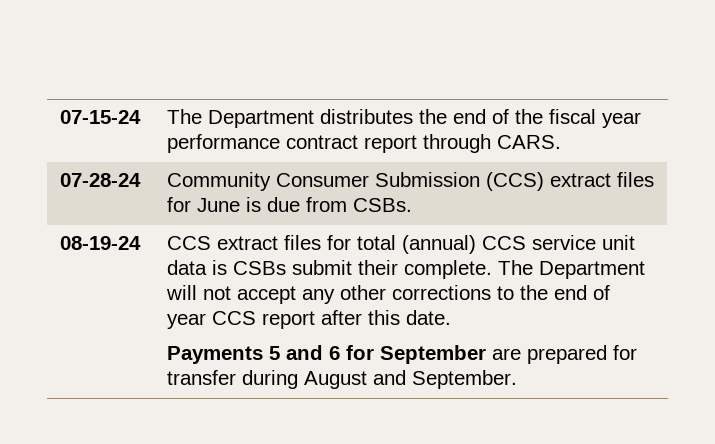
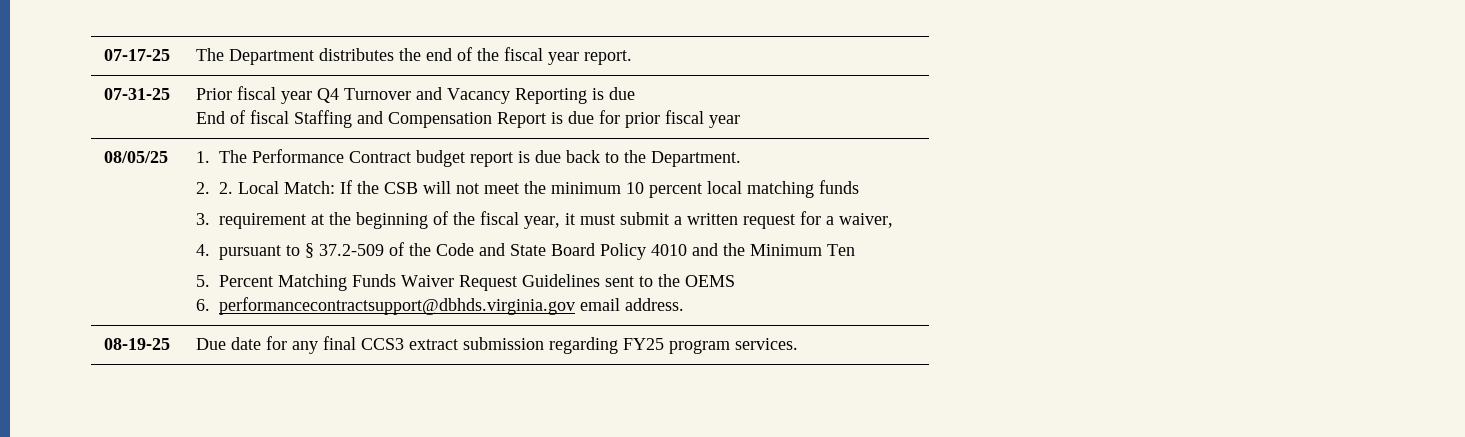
- 07-15-24 | The Department distributes the end of the fiscal year performance contract report through CARS.
- 07-28-24 | Community Consumer Submission (CCS) extract files for June is due from CSBs.
- 08-19-24 | CCS extract files for total (annual) CCS service unit data is CSBs submit their complete. The Department will not accept any other corrections to the end of year CCS report after this date.
- Payments 5 and 6 for September are prepared for transfer during August and September.
+ 07-17-25 | The Department distributes the end of the fiscal year report.
+ 07-31-25 | Prior fiscal year Q4 Turnover and Vacancy Reporting is due
+ End of fiscal Staffing and Compensation Report is due for prior fiscal year
+ 08/05/25 | 1. The Performance Contract budget report is due back to the Department.
+ 2. 2. Local Match: If the CSB will not meet the minimum 10 percent local matching funds
+ 3. requirement at the beginning of the fiscal year, it must submit a written request for a waiver,
+ 4. pursuant to § 37.2-509 of the Code and State Board Policy 4010 and the Minimum Ten
+ 5. Percent Matching Funds Waiver Request Guidelines sent to the OEMS
+ 6. performancecontractsupport@dbhds.virginia.gov email address.
+ 08-19-25 | Due date for any final CCS3 extract submission regarding FY25 program services.

